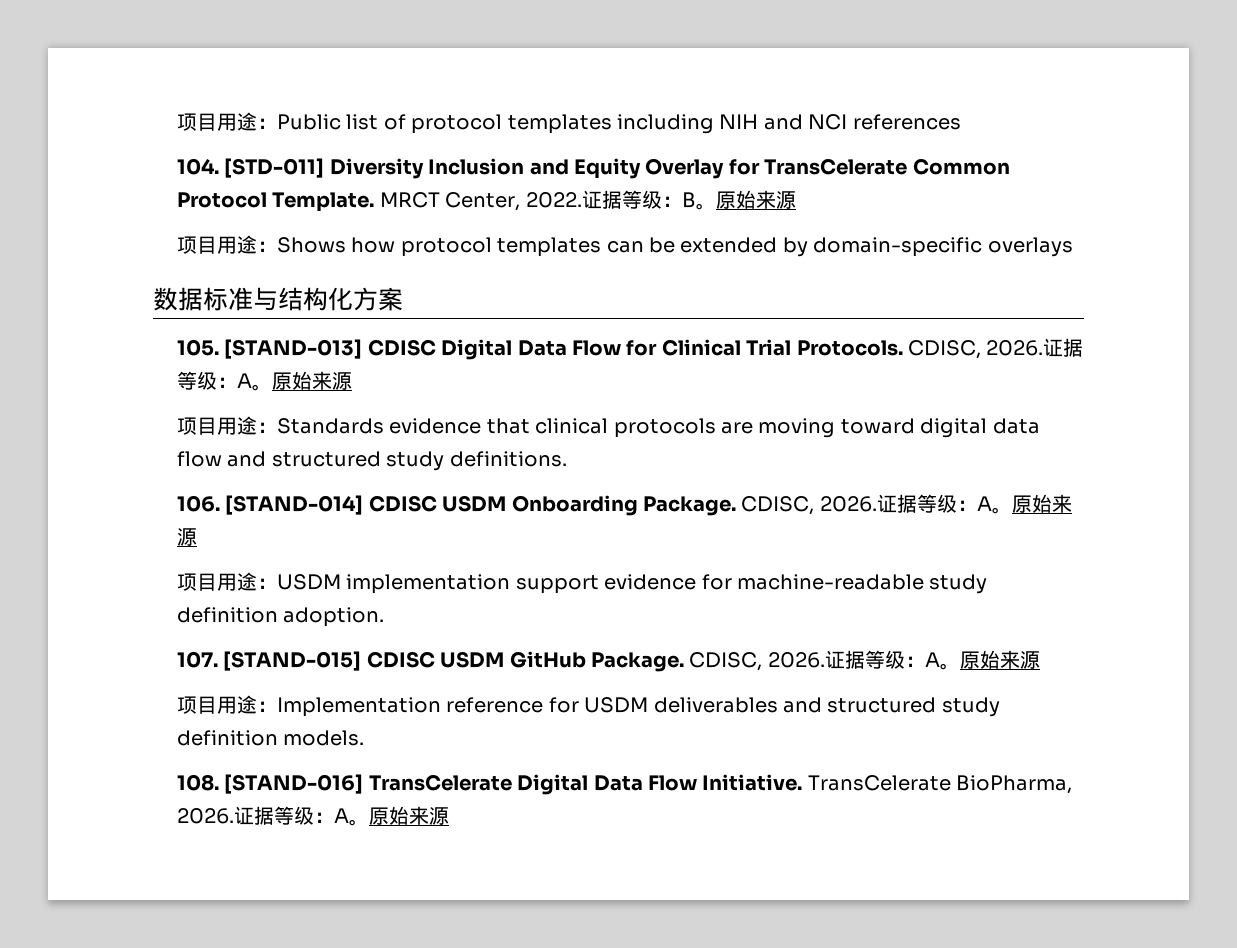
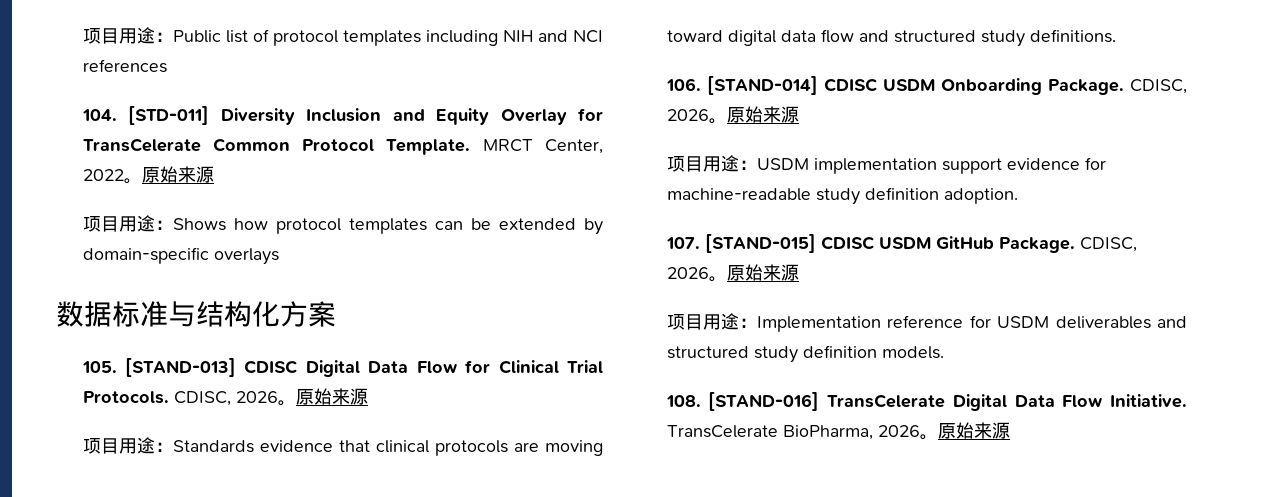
- MRCT Center, 2022.证据等级：B。
+ MRCT Center, 2022。
- 105. [STAND-013] CDISC Digital Data Flow for Clinical Trial Protocols. CDISC, 2026.证据等级：A。
+ 105. [STAND-013] CDISC Digital Data Flow for Clinical Trial Protocols. CDISC, 2026。
- 106. [STAND-014] CDISC USDM Onboarding Package. CDISC, 2026.证据等级：A。
+ 106. [STAND-014] CDISC USDM Onboarding Package. CDISC, 2026。
- 107. [STAND-015] CDISC USDM GitHub Package. CDISC, 2026.证据等级：A。
+ 107. [STAND-015] CDISC USDM GitHub Package. CDISC, 2026。
- TransCelerate BioPharma, 2026.证据等级：A。
+ TransCelerate BioPharma, 2026。

